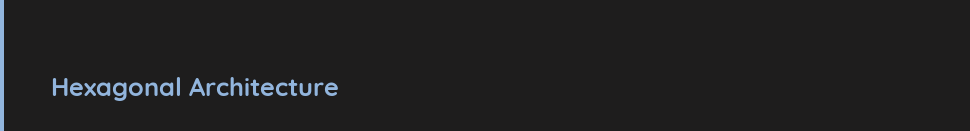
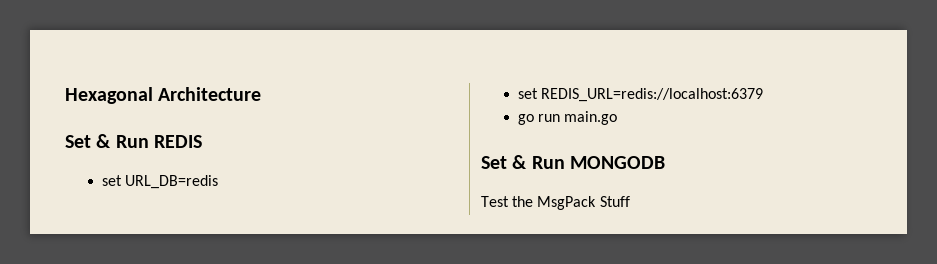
+ Set & Run REDIS
+ set URL_DB=redis
+ set REDIS_URL=redis://localhost:6379
+ go run main.go
+ Set & Run MONGODB
+ Test the MsgPack Stuff

